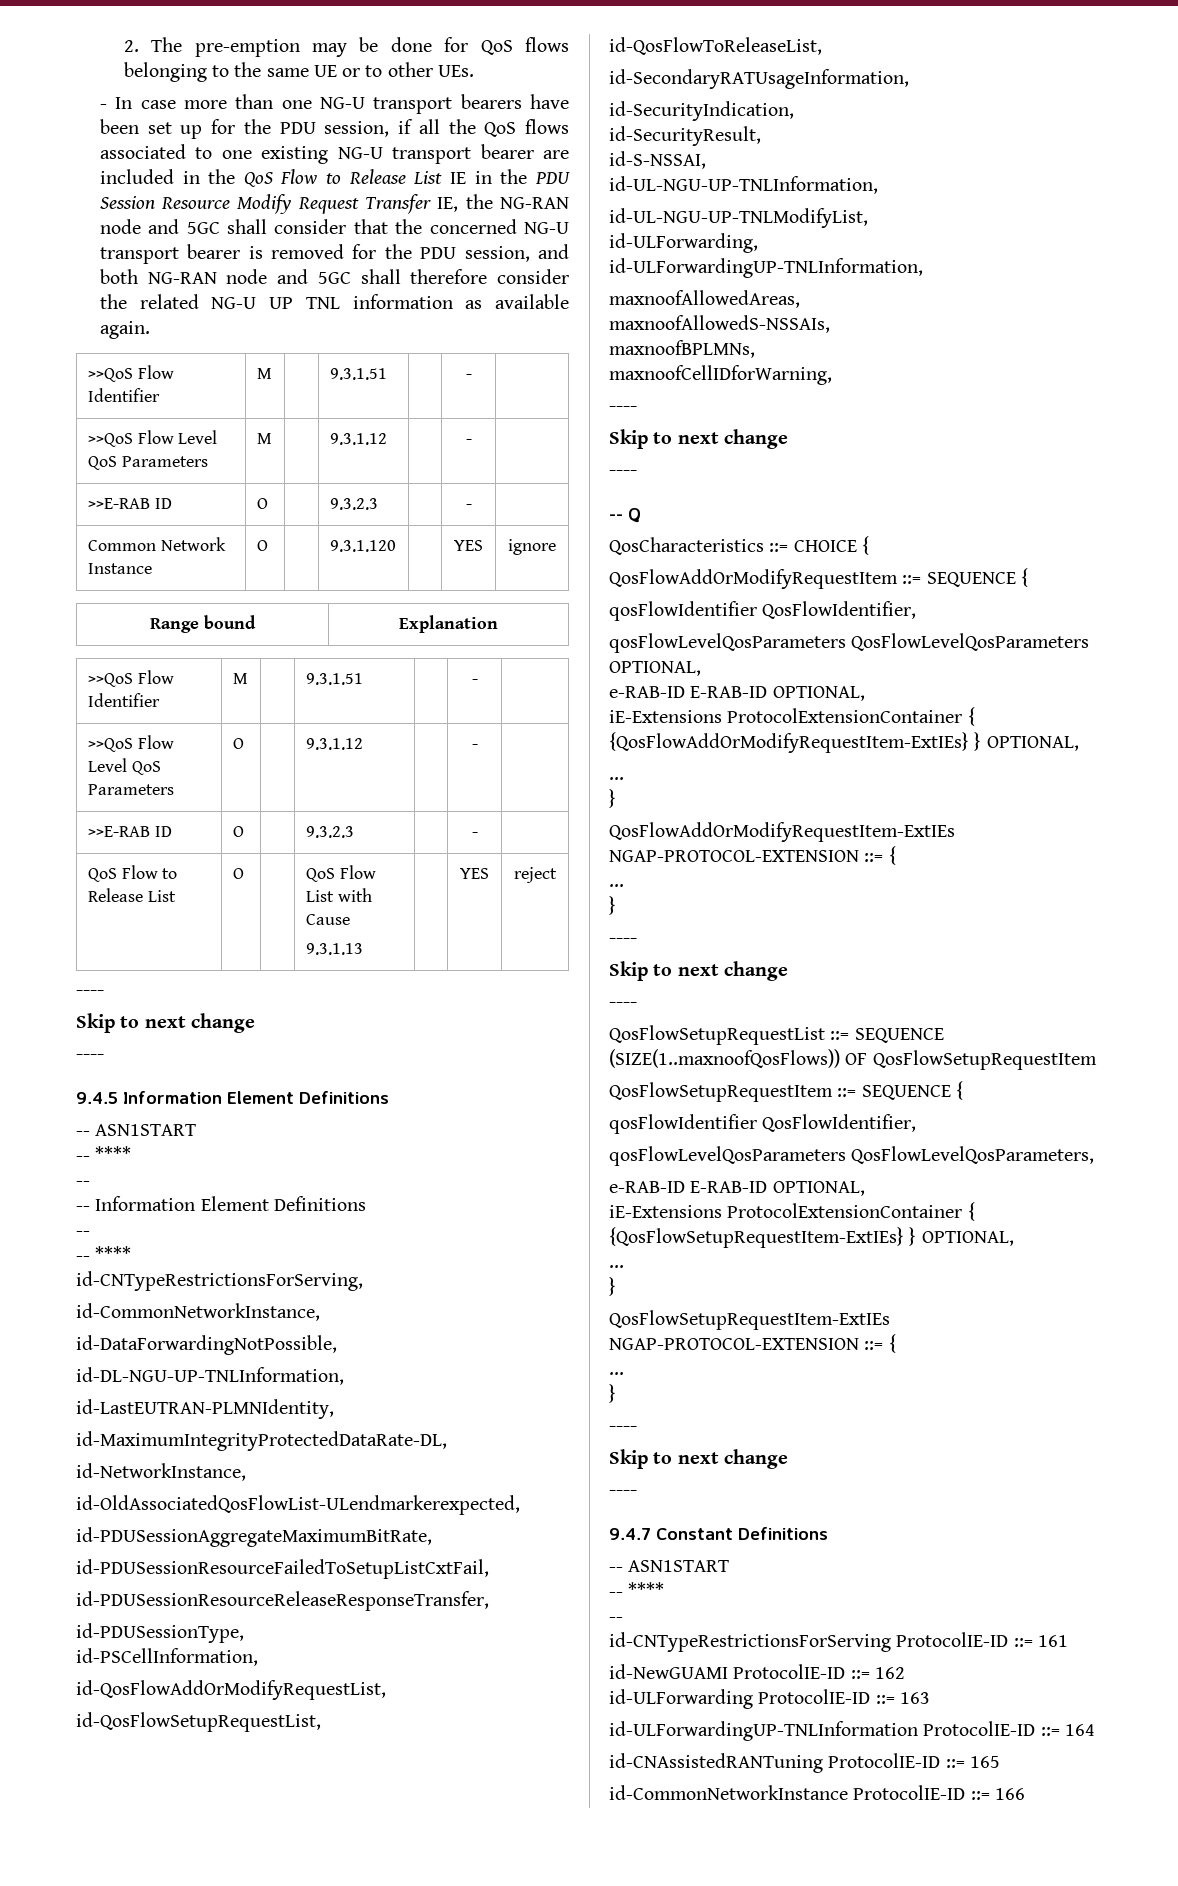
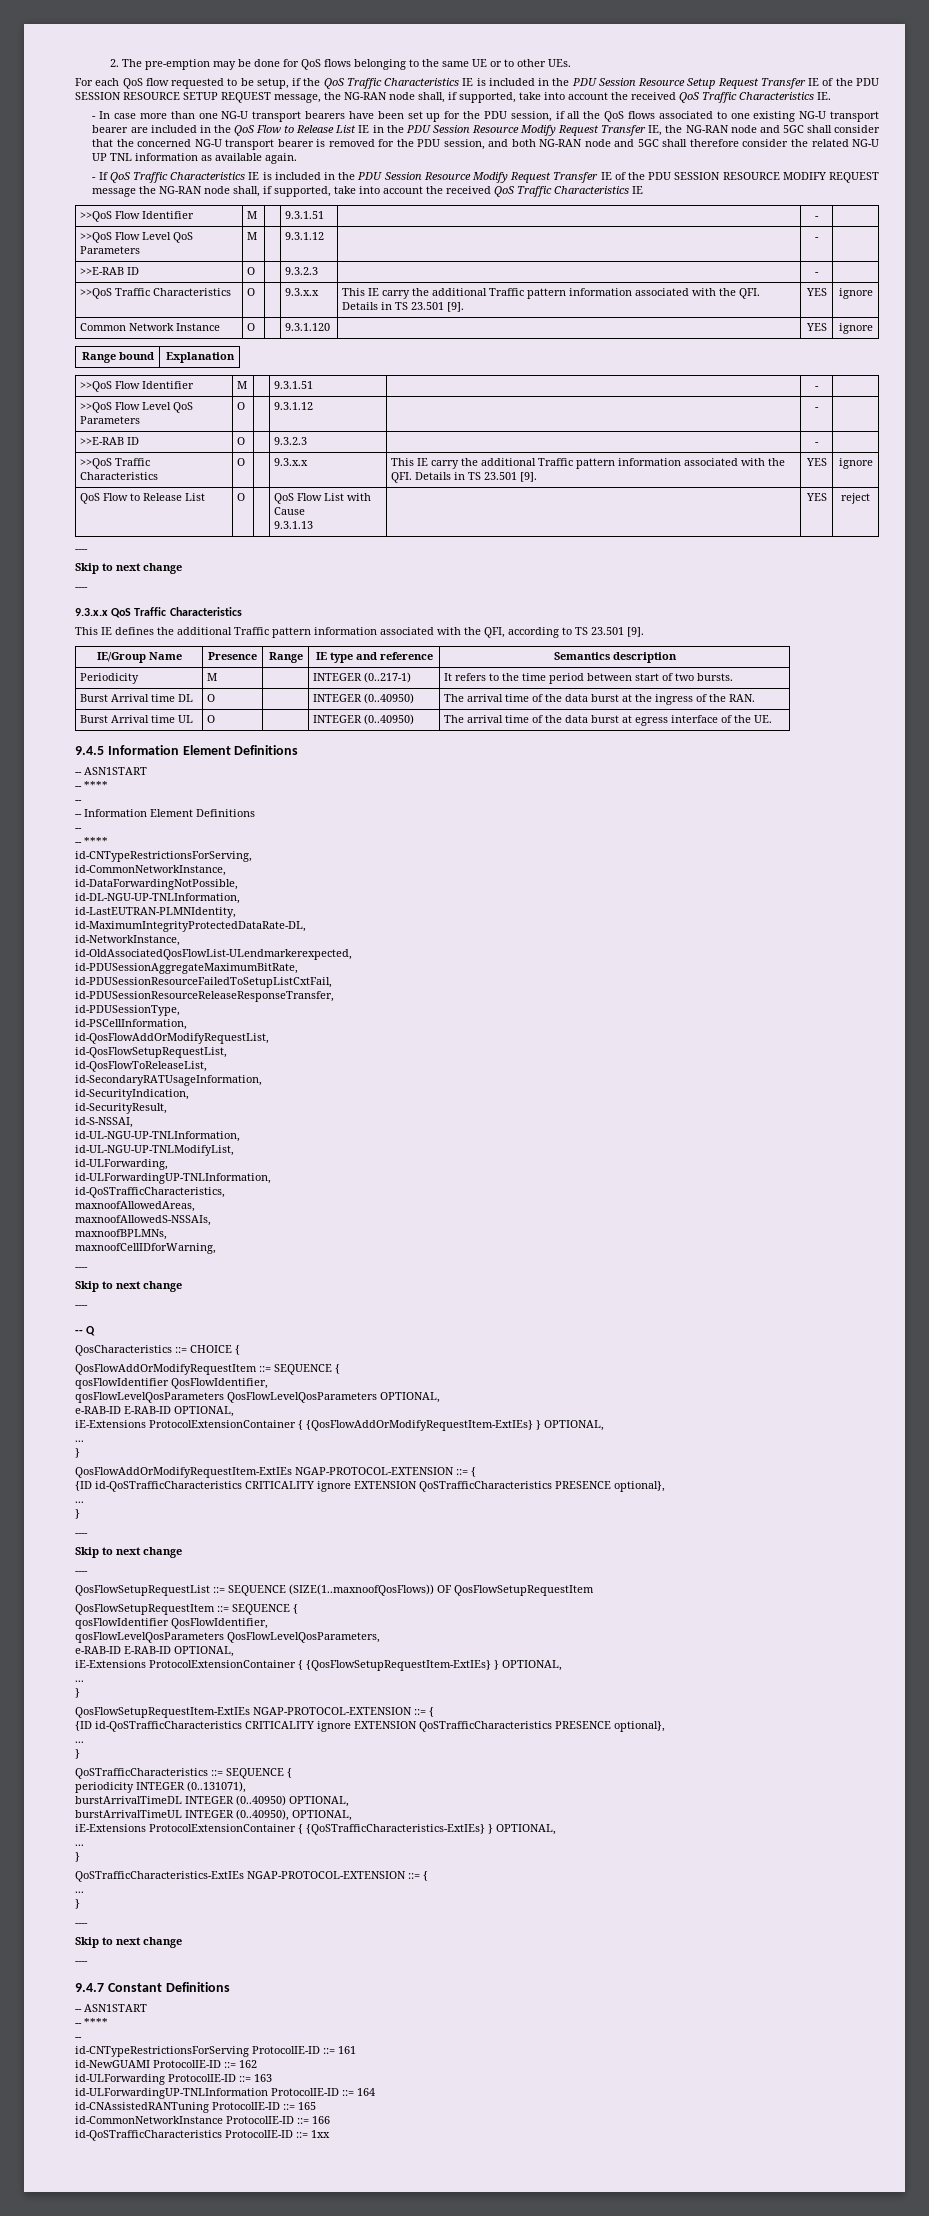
+ For each QoS flow requested to be setup, if the QoS Traffic Characteristics IE is included in the PDU Session Resource Setup Request Transfer IE of the PDU SESSION RESOURCE SETUP REQUEST message, the NG-RAN node shall, if supported, take into account the received QoS Traffic Characteristics IE.
+ - If QoS Traffic Characteristics IE is included in the PDU Session Resource Modify Request Transfer IE of the PDU SESSION RESOURCE MODIFY REQUEST message the NG-RAN node shall, if supported, take into account the received QoS Traffic Characteristics IE
  >>QoS Flow Level QoS Parameters | M | | 9.3.1.12 | | - |
  >>E-RAB ID | O | | 9.3.2.3 | | - |
+ >>QoS Traffic Characteristics | O | | 9.3.x.x | This IE carry the additional Traffic pattern information associated with the QFI. Details in TS 23.501 [9]. | YES | ignore
  >>QoS Flow Level QoS Parameters | O | | 9.3.1.12 | | - |
  >>E-RAB ID | O | | 9.3.2.3 | | - |
+ >>QoS Traffic Characteristics | O | | 9.3.x.x | This IE carry the additional Traffic pattern information associated with the QFI. Details in TS 23.501 [9]. | YES | ignore
+ 9.3.x.x QoS Traffic Characteristics
+ This IE defines the additional Traffic pattern information associated with the QFI, according to TS 23.501 [9].
+ IE/Group Name | Presence | Range | IE type and reference | Semantics description
+ Periodicity | M | | INTEGER (0..217-1) | It refers to the time period between start of two bursts.
+ Burst Arrival time DL | O | | INTEGER (0..40950) | The arrival time of the data burst at the ingress of the RAN.
+ Burst Arrival time UL | O | | INTEGER (0..40950) | The arrival time of the data burst at egress interface of the UE.
+ id-QoSTrafficCharacteristics,
  QosFlowAddOrModifyRequestItem-ExtIEs NGAP-PROTOCOL-EXTENSION ::= {
+ {ID id-QoSTrafficCharacteristics CRITICALITY ignore EXTENSION QoSTrafficCharacteristics PRESENCE optional},
  QosFlowSetupRequestItem-ExtIEs NGAP-PROTOCOL-EXTENSION ::= {
+ {ID id-QoSTrafficCharacteristics CRITICALITY ignore EXTENSION QoSTrafficCharacteristics PRESENCE optional},
+ ...
+ }
+ QoSTrafficCharacteristics ::= SEQUENCE {
+ periodicity INTEGER (0..131071),
+ burstArrivalTimeDL INTEGER (0..40950) OPTIONAL,
+ burstArrivalTimeUL INTEGER (0..40950), OPTIONAL,
+ iE-Extensions ProtocolExtensionContainer { {QoSTrafficCharacteristics-ExtIEs} } OPTIONAL,
+ ...
+ }
+ QoSTrafficCharacteristics-ExtIEs NGAP-PROTOCOL-EXTENSION ::= {
+ id-QoSTrafficCharacteristics ProtocolIE-ID ::= 1xx

